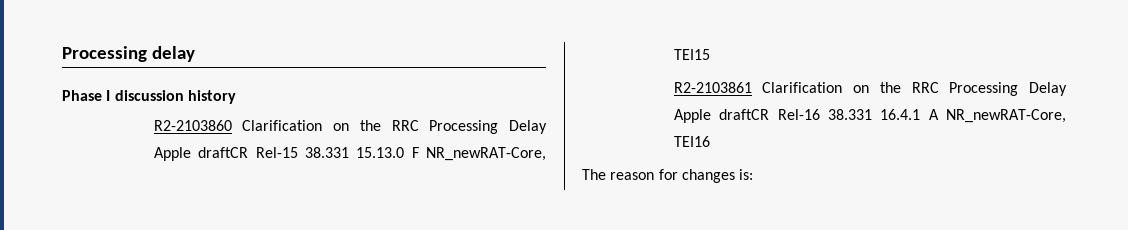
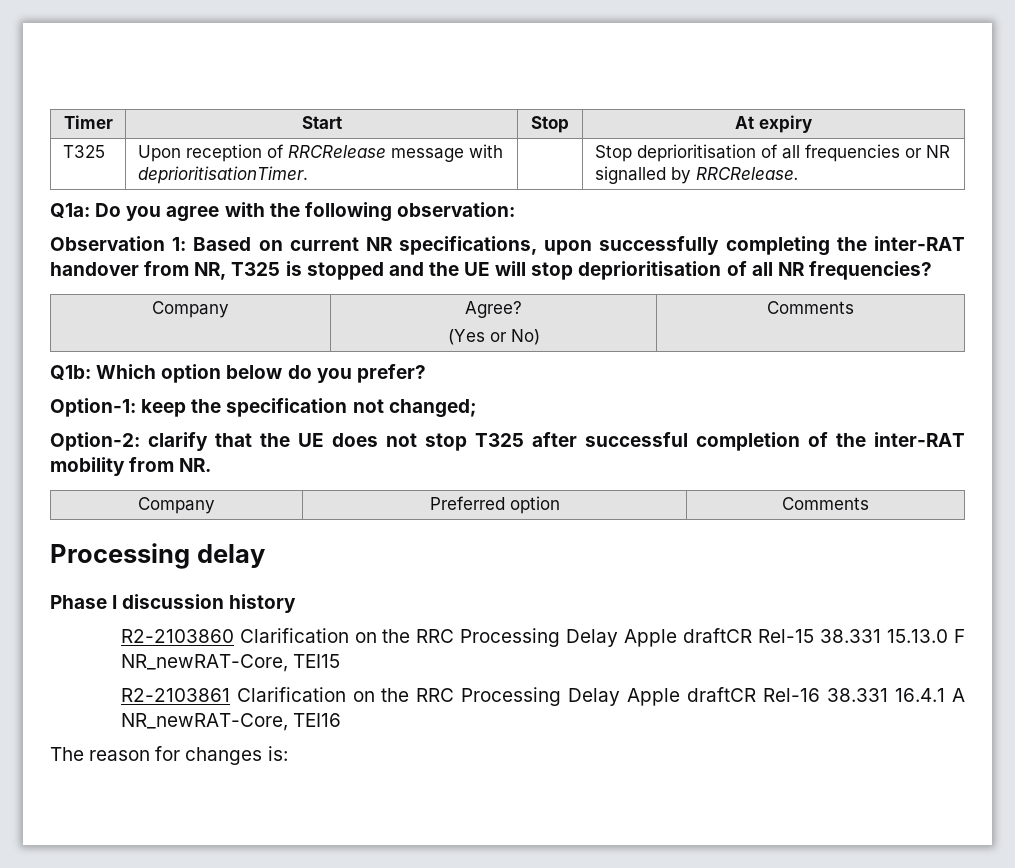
+ Timer | Start | Stop | At expiry
+ T325 | Upon reception of RRCRelease message with deprioritisationTimer. | | Stop deprioritisation of all frequencies or NR signalled by RRCRelease.
+ Q1a: Do you agree with the following observation:
+ Observation 1: Based on current NR specifications, upon successfully completing the inter-RAT handover from NR, T325 is stopped and the UE will stop deprioritisation of all NR frequencies?
+ Company | Agree?
+ (Yes or No) | Comments
+ Q1b: Which option below do you prefer?
+ Option-1: keep the specification not changed;
+ Option-2: clarify that the UE does not stop T325 after successful completion of the inter-RAT mobility from NR.
+ Company | Preferred option | Comments

